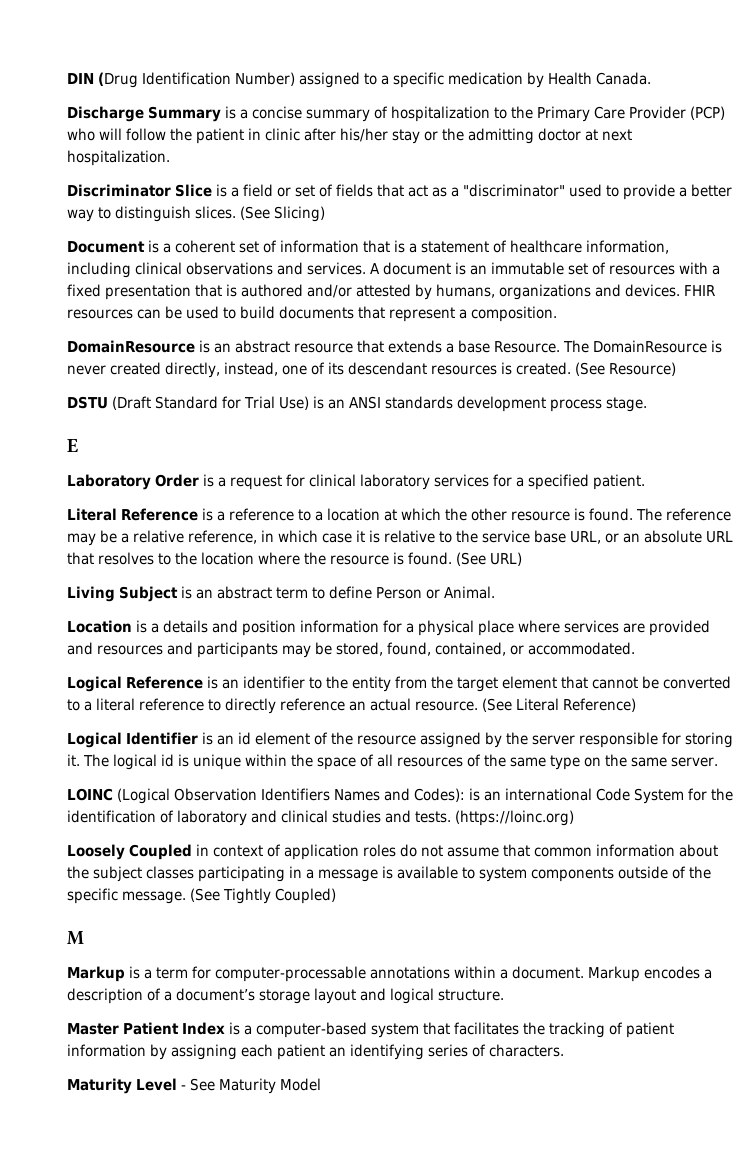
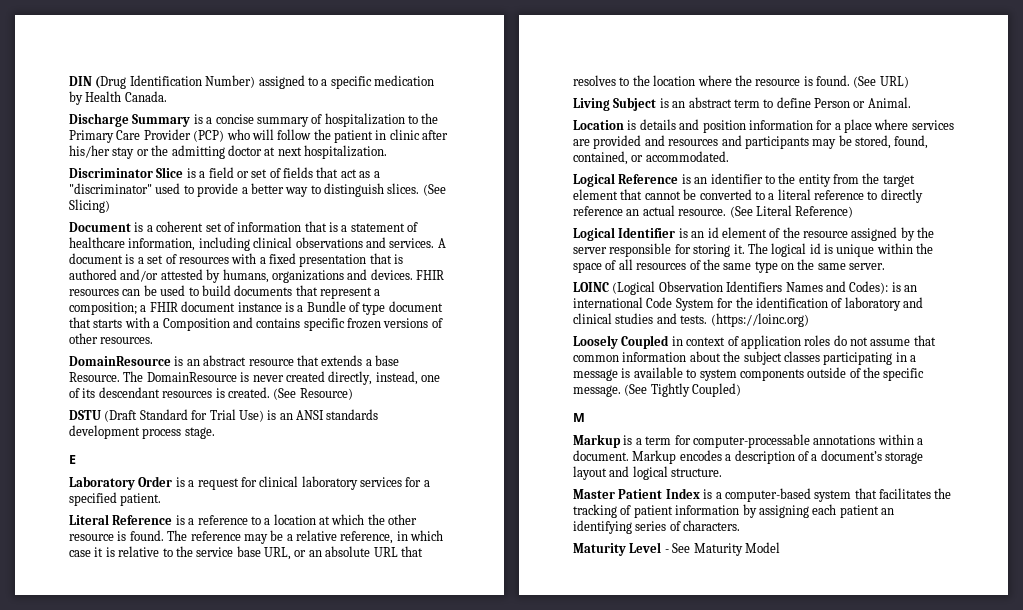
- A document is an immutable set of resources with a fixed presentation that is authored and/or attested by humans, organizations and devices.
+ A document is a set of resources with a fixed presentation that is authored and/or attested by humans, organizations and devices.
- FHIR resources can be used to build documents that represent a composition.
+ FHIR resources can be used to build documents that represent a composition; a FHIR document instance is a Bundle of type document that starts with a Composition and contains specific frozen versions of other resources.
- Location is a details and position information for a physical place where services are provided and resources and participants may be stored, found, contained, or accommodated.
+ Location is details and position information for a place where services are provided and resources and participants may be stored, found, contained, or accommodated.

